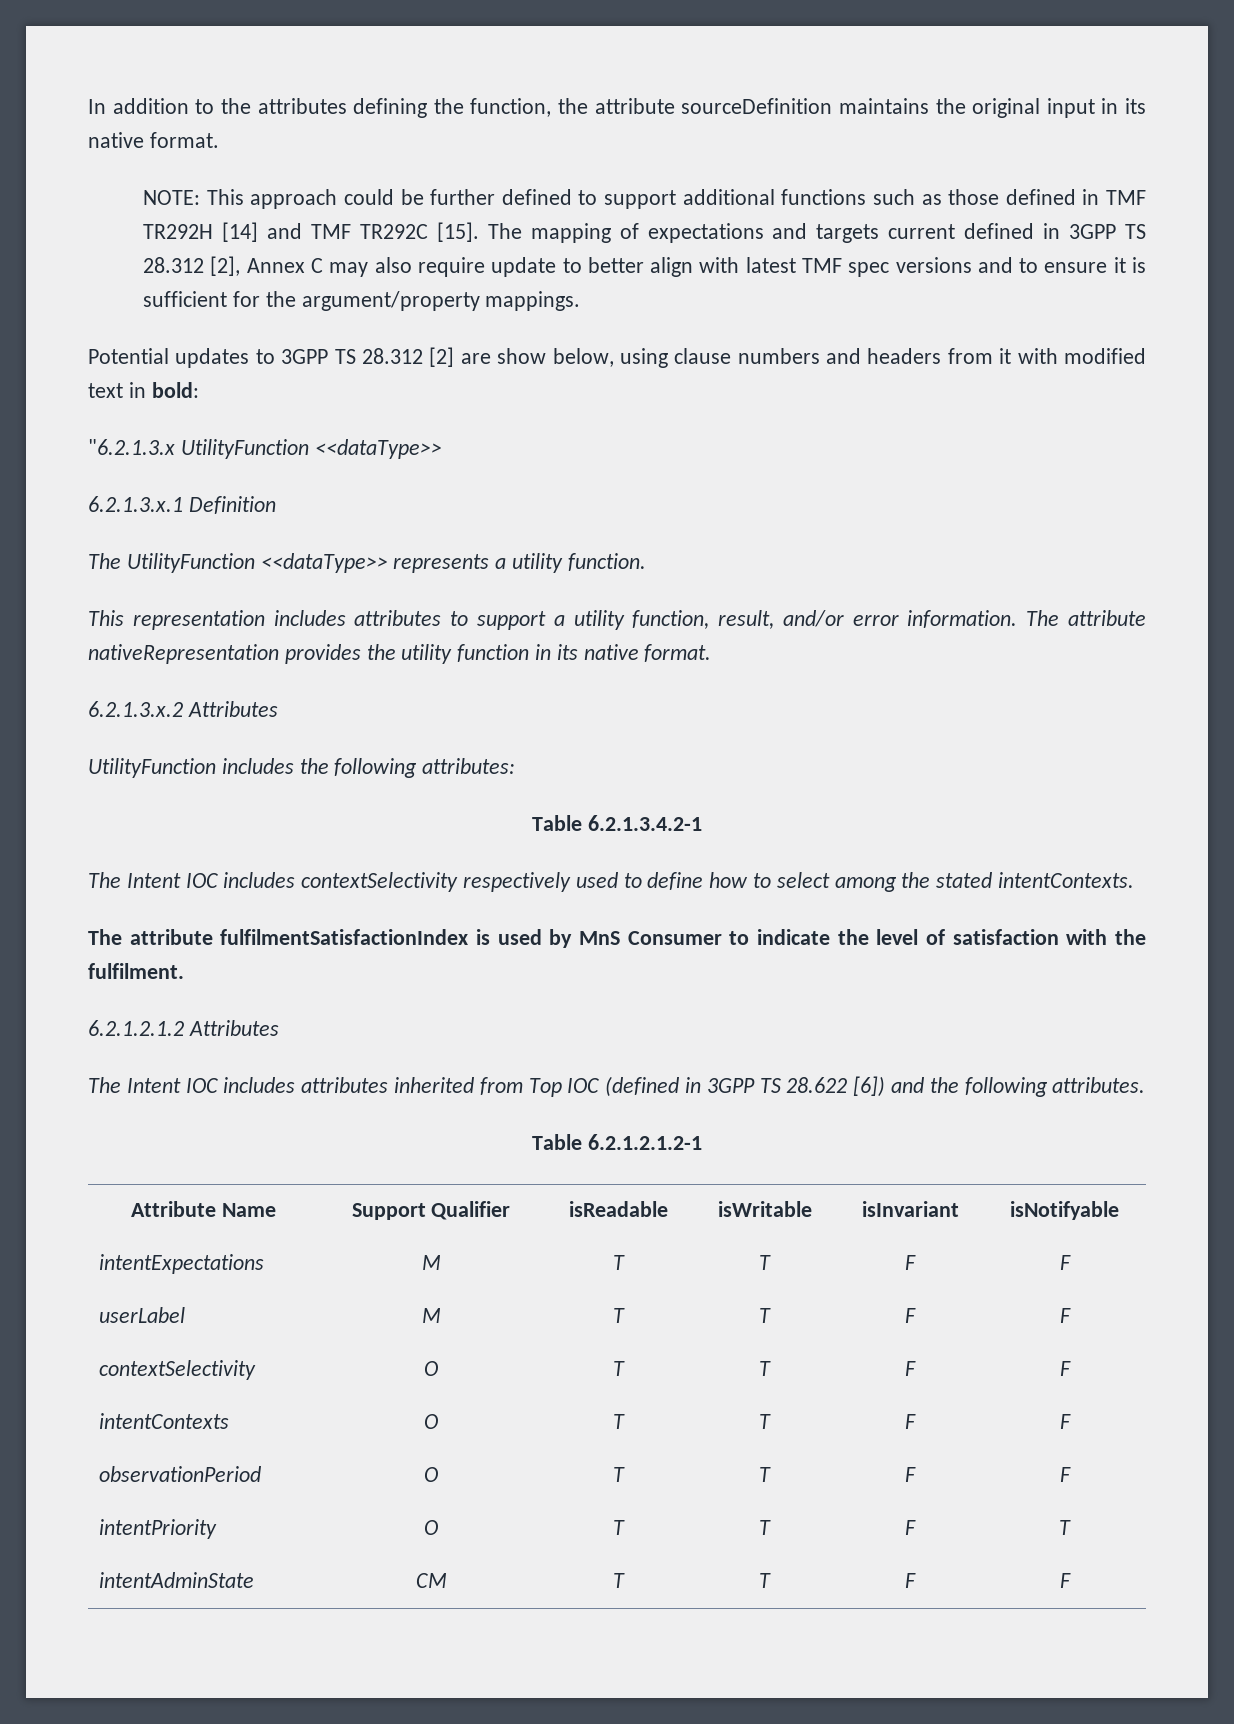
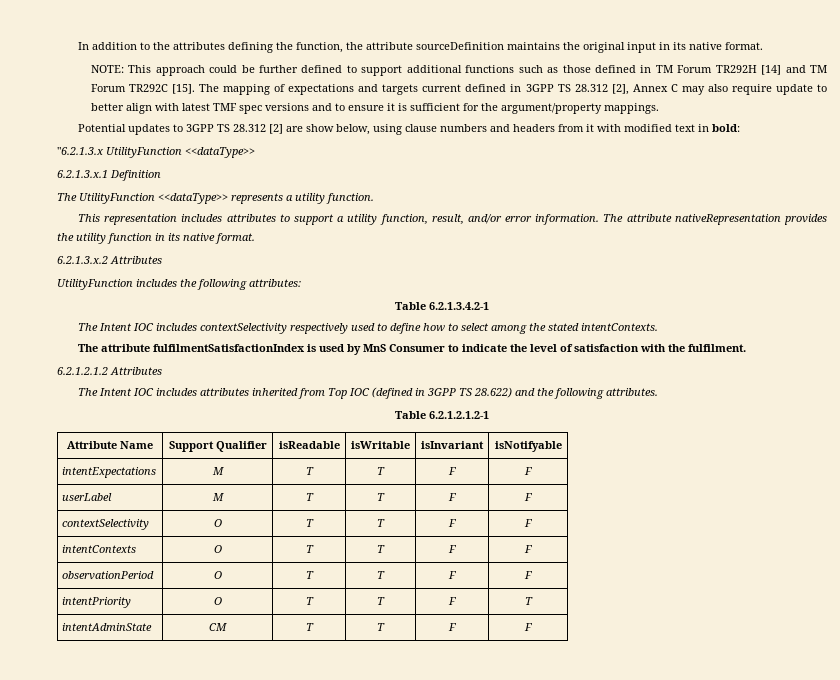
- NOTE: This approach could be further defined to support additional functions such as those defined in TMF TR292H [14] and TMF TR292C [15].
+ NOTE: This approach could be further defined to support additional functions such as those defined in TM Forum TR292H [14] and TM Forum TR292C [15].
- The Intent IOC includes attributes inherited from Top IOC (defined in 3GPP TS 28.622 [6]) and the following attributes.
+ The Intent IOC includes attributes inherited from Top IOC (defined in 3GPP TS 28.622) and the following attributes.

